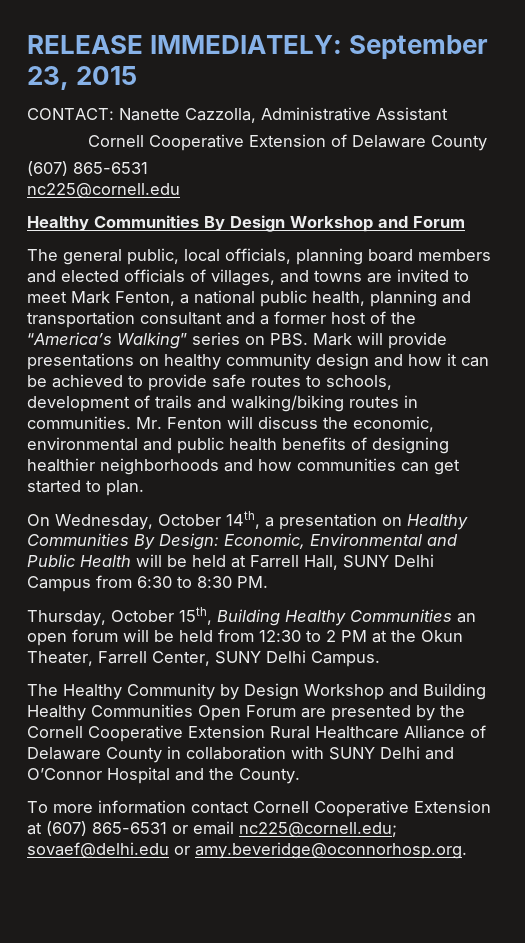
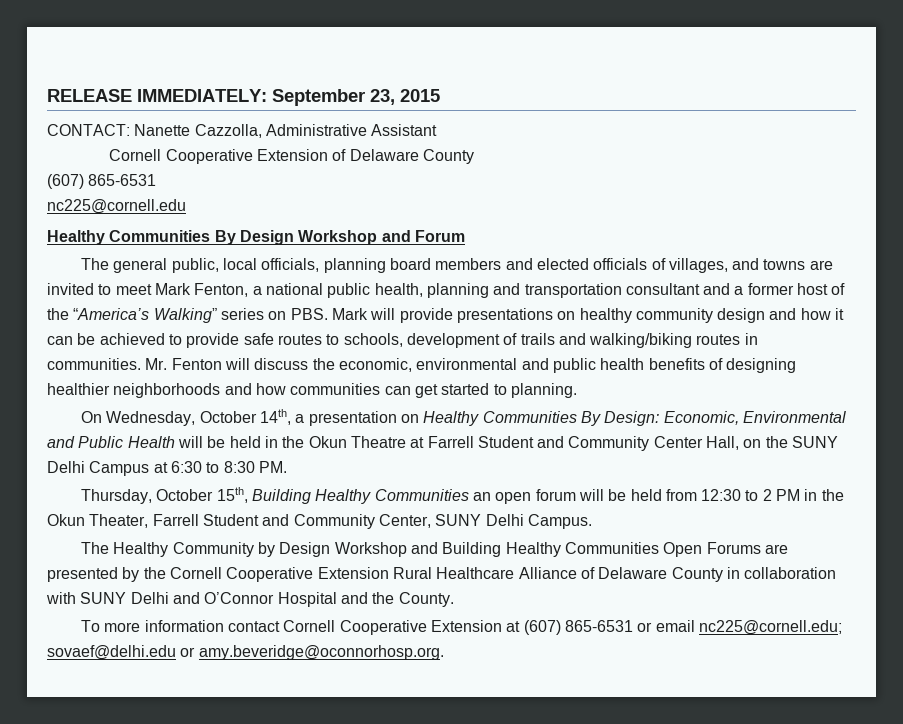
- Mr. Fenton will discuss the economic, environmental and public health benefits of designing healthier neighborhoods and how communities can get started to plan.
+ Mr. Fenton will discuss the economic, environmental and public health benefits of designing healthier neighborhoods and how communities can get started to planning.
- On Wednesday, October 14th, a presentation on Healthy Communities By Design: Economic, Environmental and Public Health will be held at Farrell Hall, SUNY Delhi Campus from 6:30 to 8:30 PM.
+ On Wednesday, October 14th, a presentation on Healthy Communities By Design: Economic, Environmental and Public Health will be held in the Okun Theatre at Farrell Student and Community Center Hall, on the SUNY Delhi Campus at 6:30 to 8:30 PM.
- Thursday, October 15th, Building Healthy Communities an open forum will be held from 12:30 to 2 PM at the Okun Theater, Farrell Center, SUNY Delhi Campus.
+ Thursday, October 15th, Building Healthy Communities an open forum will be held from 12:30 to 2 PM in the Okun Theater, Farrell Student and Community Center, SUNY Delhi Campus.
- The Healthy Community by Design Workshop and Building Healthy Communities Open Forum are presented by the Cornell Cooperative Extension Rural Healthcare Alliance of Delaware County in collaboration with SUNY Delhi and O’Connor Hospital and the County.
+ The Healthy Community by Design Workshop and Building Healthy Communities Open Forums are presented by the Cornell Cooperative Extension Rural Healthcare Alliance of Delaware County in collaboration with SUNY Delhi and O’Connor Hospital and the County.

